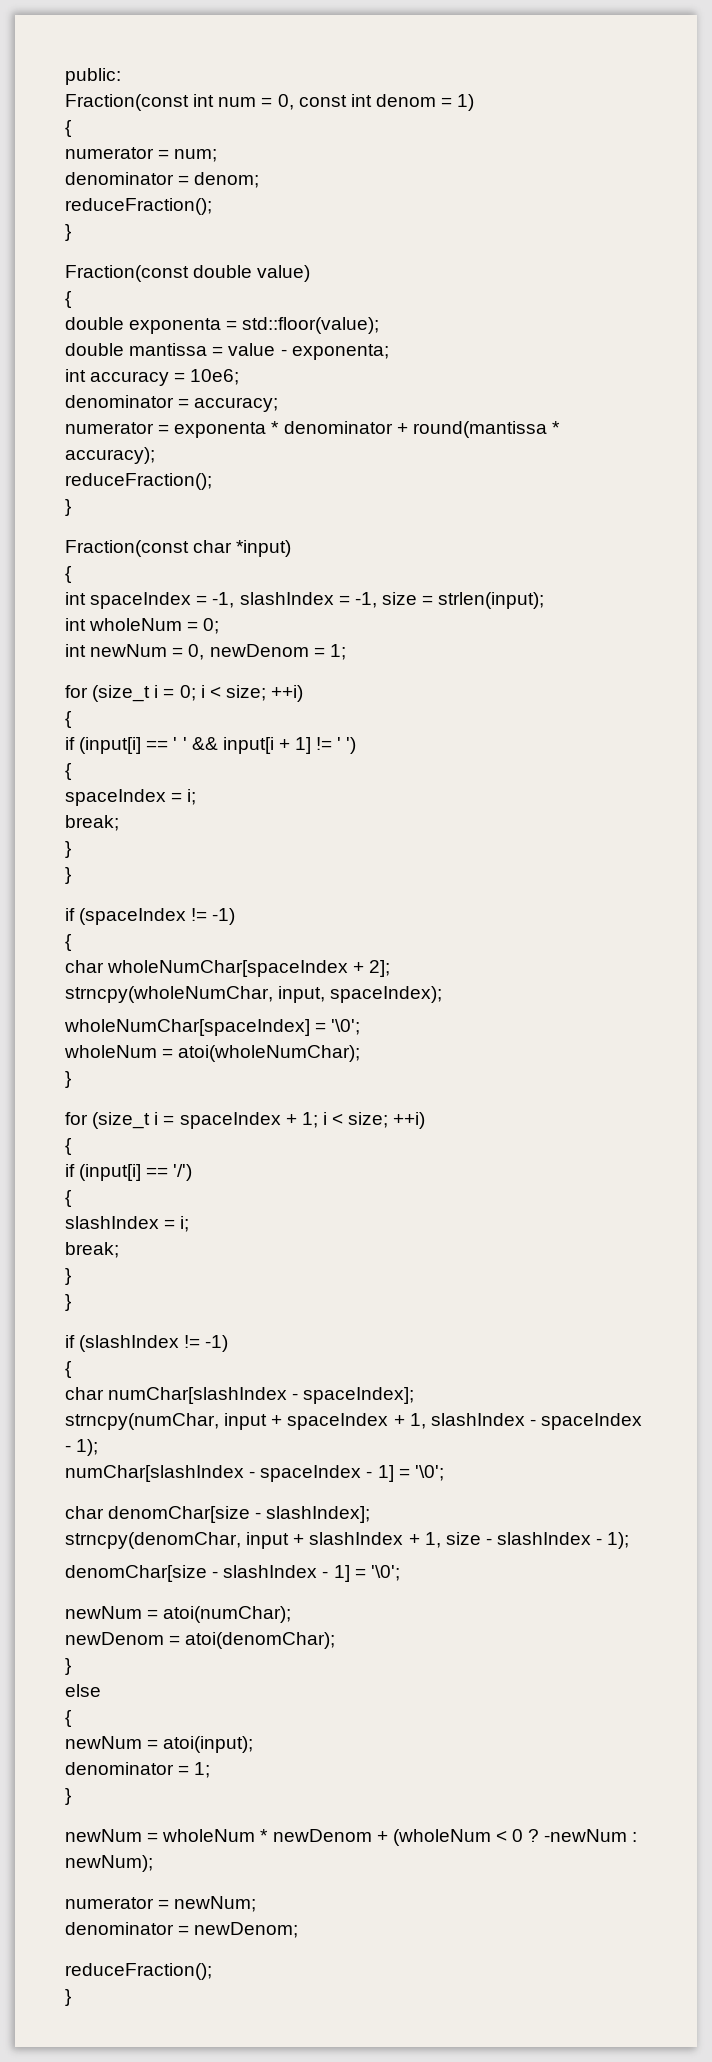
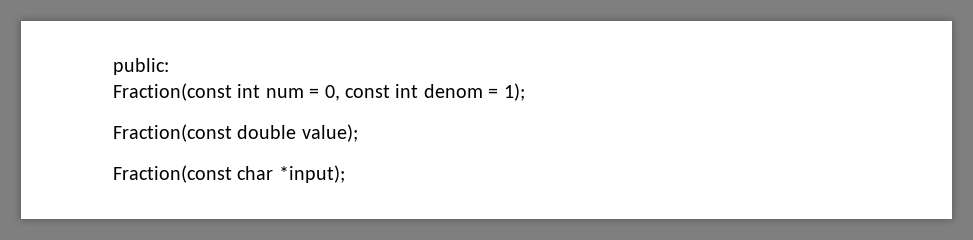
- Fraction(const int num = 0, const int denom = 1)
- {
- numerator = num;
- denominator = denom;
- reduceFraction();
- }
- Fraction(const double value)
- {
- double exponenta = std::floor(value);
- double mantissa = value - exponenta;
- int accuracy = 10e6;
- denominator = accuracy;
- numerator = exponenta * denominator + round(mantissa * accuracy);
- reduceFraction();
- }
- Fraction(const char *input)
- {
- int spaceIndex = -1, slashIndex = -1, size = strlen(input);
- int wholeNum = 0;
- int newNum = 0, newDenom = 1;
- for (size_t i = 0; i < size; ++i)
- {
- if (input[i] == ' ' && input[i + 1] != ' ')
- {
- spaceIndex = i;
- break;
- }
- }
- if (spaceIndex != -1)
- {
- char wholeNumChar[spaceIndex + 2];
- strncpy(wholeNumChar, input, spaceIndex);
- wholeNumChar[spaceIndex] = '\0';
- wholeNum = atoi(wholeNumChar);
- }
- for (size_t i = spaceIndex + 1; i < size; ++i)
- {
- if (input[i] == '/')
- {
- slashIndex = i;
- break;
- }
- }
- if (slashIndex != -1)
- {
- char numChar[slashIndex - spaceIndex];
- strncpy(numChar, input + spaceIndex + 1, slashIndex - spaceIndex - 1);
- numChar[slashIndex - spaceIndex - 1] = '\0';
- char denomChar[size - slashIndex];
- strncpy(denomChar, input + slashIndex + 1, size - slashIndex - 1);
- denomChar[size - slashIndex - 1] = '\0';
- newNum = atoi(numChar);
- newDenom = atoi(denomChar);
- }
- else
- {
- newNum = atoi(input);
- denominator = 1;
- }
- newNum = wholeNum * newDenom + (wholeNum < 0 ? -newNum : newNum);
- numerator = newNum;
- denominator = newDenom;
- reduceFraction();
- }
+ Fraction(const int num = 0, const int denom = 1);
+ Fraction(const double value);
+ Fraction(const char *input);

